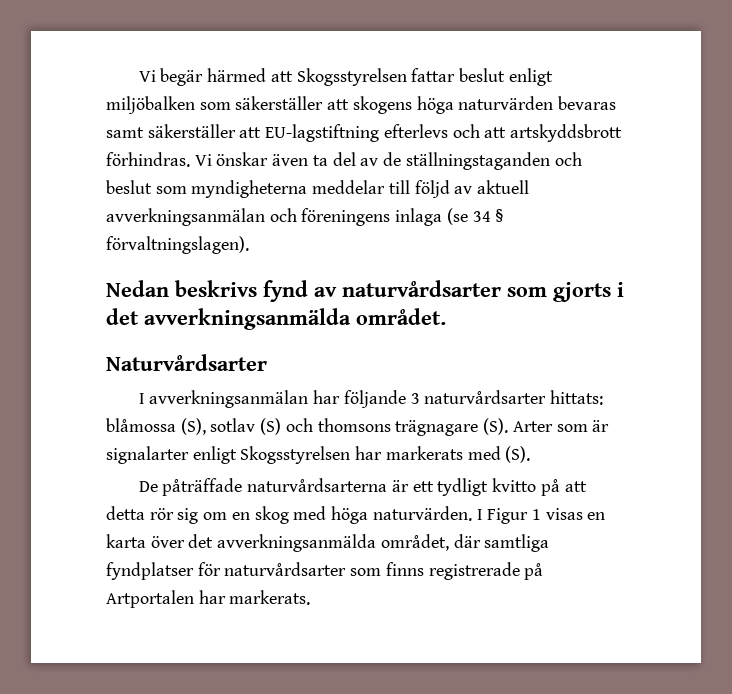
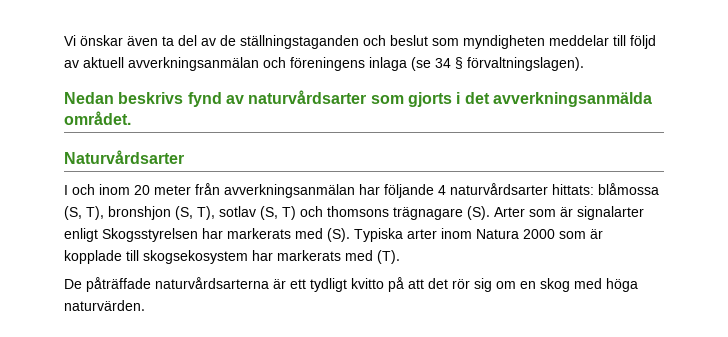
- Vi begär härmed att Skogsstyrelsen fattar beslut enligt miljöbalken som säkerställer att skogens höga naturvärden bevaras samt säkerställer att EU-lagstiftning efterlevs och att artskyddsbrott förhindras. Vi önskar även ta del av de ställningstaganden och beslut som myndigheterna meddelar till följd av aktuell avverkningsanmälan och föreningens inlaga (se 34 § förvaltningslagen).
+ Vi önskar även ta del av de ställningstaganden och beslut som myndigheten meddelar till följd av aktuell avverkningsanmälan och föreningens inlaga (se 34 § förvaltningslagen).
- I avverkningsanmälan har följande 3 naturvårdsarter hittats: blåmossa (S), sotlav (S) och thomsons trägnagare (S). Arter som är signalarter enligt Skogsstyrelsen har markerats med (S).
+ I och inom 20 meter från avverkningsanmälan har följande 4 naturvårdsarter hittats: blåmossa (S, T), bronshjon (S, T), sotlav (S, T) och thomsons trägnagare (S). Arter som är signalarter enligt Skogsstyrelsen har markerats med (S). Typiska arter inom Natura 2000 som är kopplade till skogsekosystem har markerats med (T).
- De påträffade naturvårdsarterna är ett tydligt kvitto på att detta rör sig om en skog med höga naturvärden. I Figur 1 visas en karta över det avverkningsanmälda området, där samtliga fyndplatser för naturvårdsarter som finns registrerade på Artportalen har markerats.
+ De påträffade naturvårdsarterna är ett tydligt kvitto på att det rör sig om en skog med höga naturvärden.

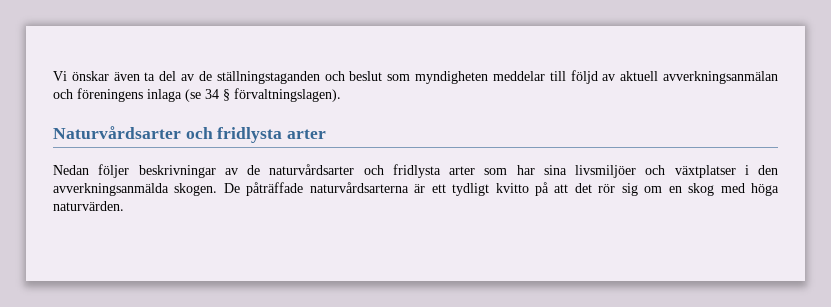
- Nedan beskrivs fynd av naturvårdsarter som gjorts i det avverkningsanmälda området.
- Naturvårdsarter
- I och inom 20 meter från avverkningsanmälan har följande 4 naturvårdsarter hittats: blåmossa (S, T), bronshjon (S, T), sotlav (S, T) och thomsons trägnagare (S). Arter som är signalarter enligt Skogsstyrelsen har markerats med (S). Typiska arter inom Natura 2000 som är kopplade till skogsekosystem har markerats med (T).
- De påträffade naturvårdsarterna är ett tydligt kvitto på att det rör sig om en skog med höga naturvärden.
+ Naturvårdsarter och fridlysta arter
+ Nedan följer beskrivningar av de naturvårdsarter och fridlysta arter som har sina livsmiljöer och växtplatser i den avverkningsanmälda skogen. De påträffade naturvårdsarterna är ett tydligt kvitto på att det rör sig om en skog med höga naturvärden.

